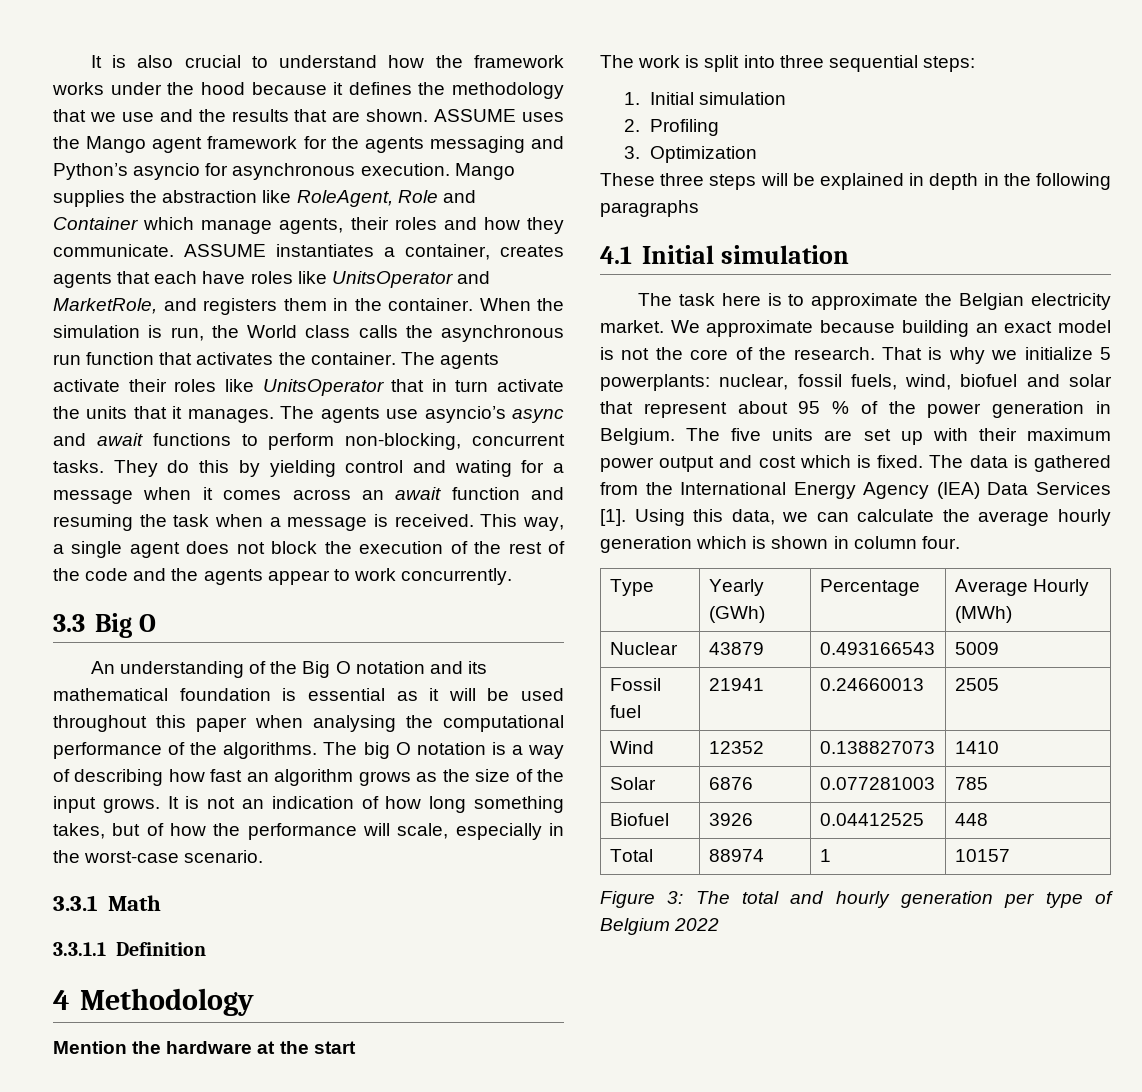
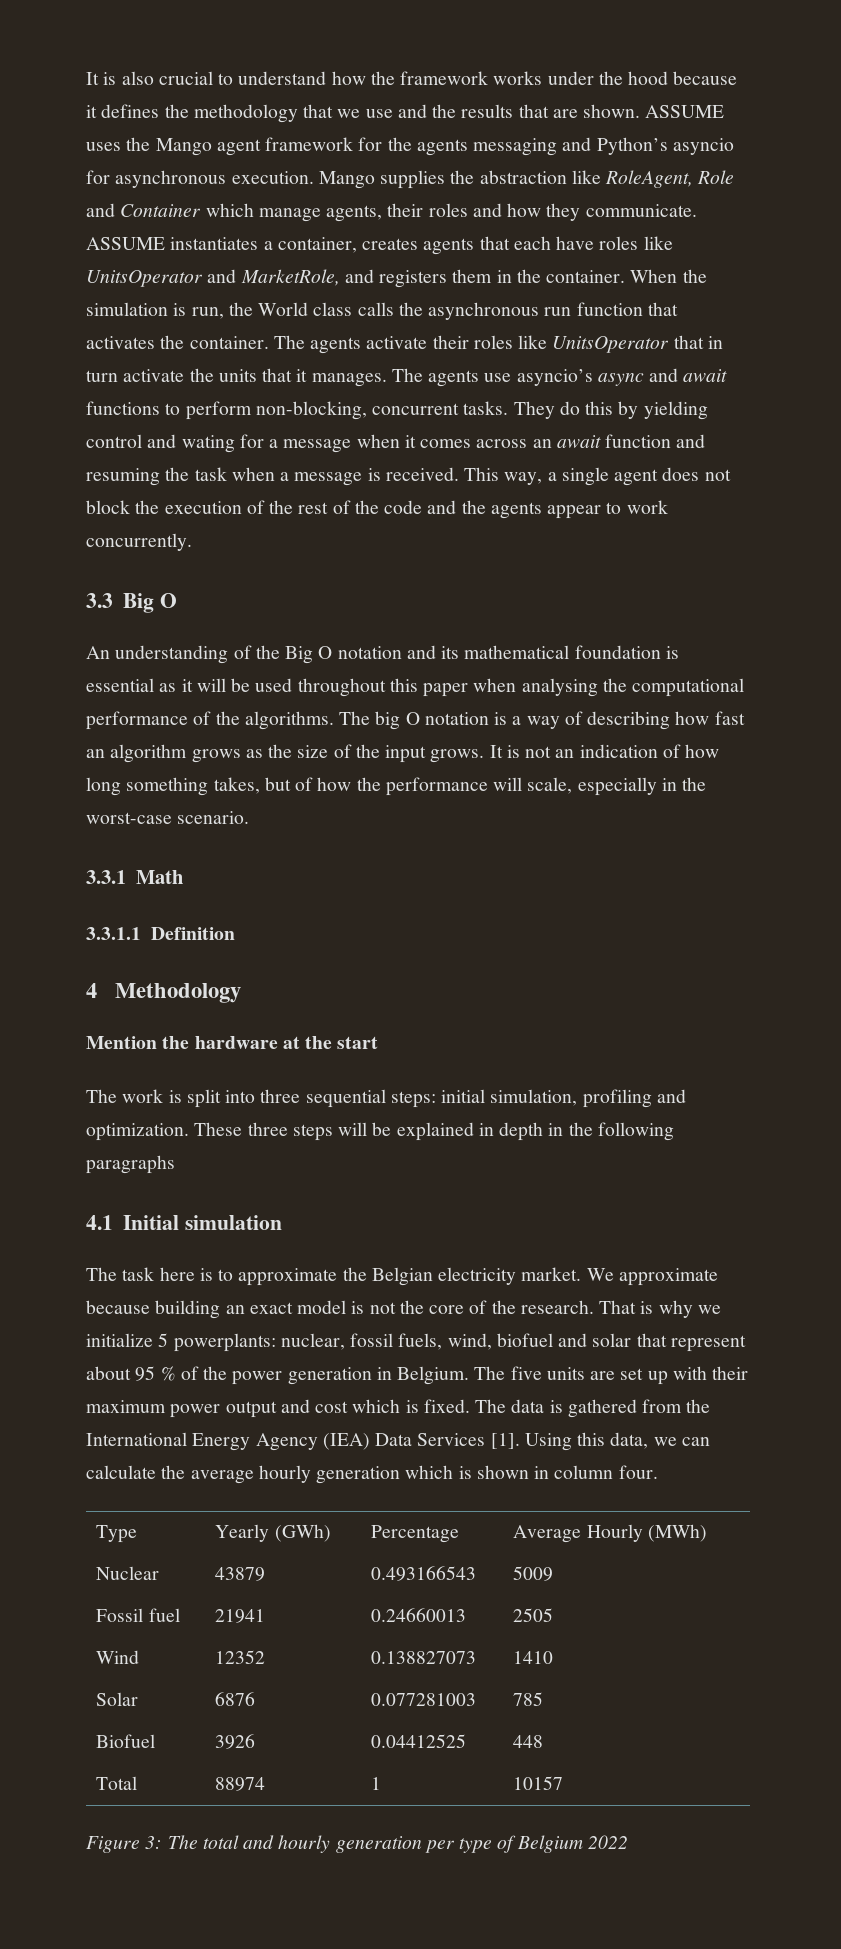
- The work is split into three sequential steps:
- 1. Initial simulation
- 2. Profiling
- 3. Optimization
- These three steps will be explained in depth in the following paragraphs
+ The work is split into three sequential steps: initial simulation, profiling and optimization. These three steps will be explained in depth in the following paragraphs

